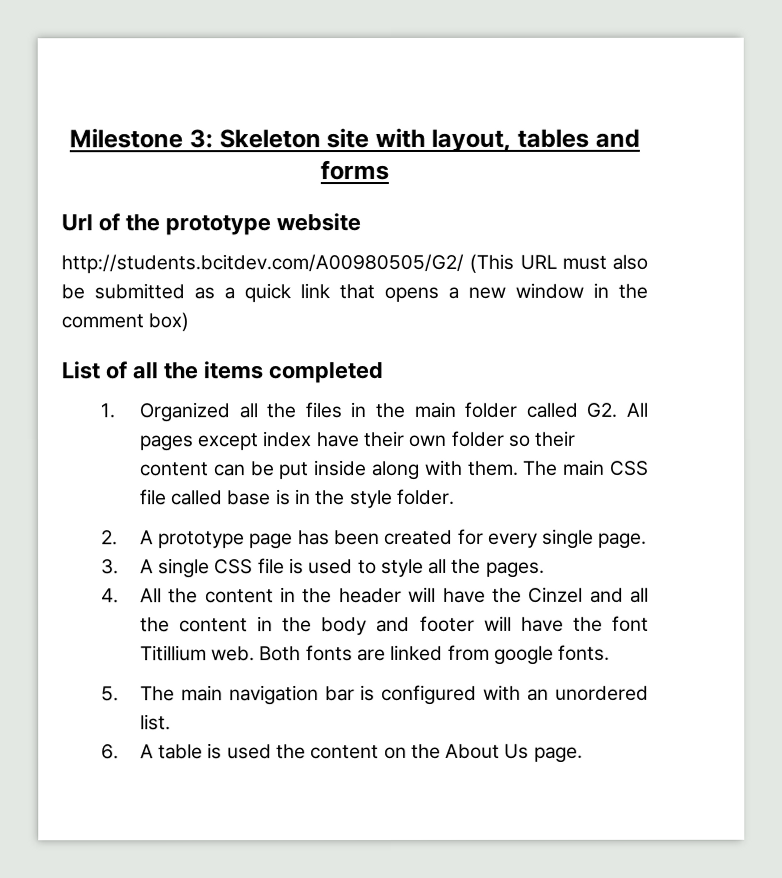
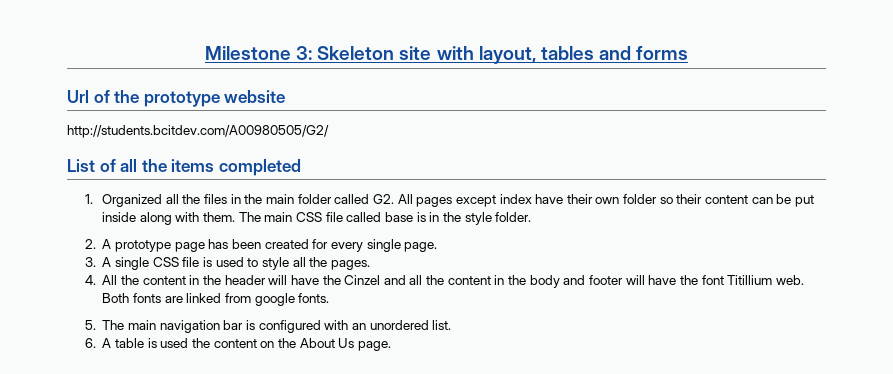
- http://students.bcitdev.com/A00980505/G2/ (This URL must also be submitted as a quick link that opens a new window in the comment box)
+ http://students.bcitdev.com/A00980505/G2/

